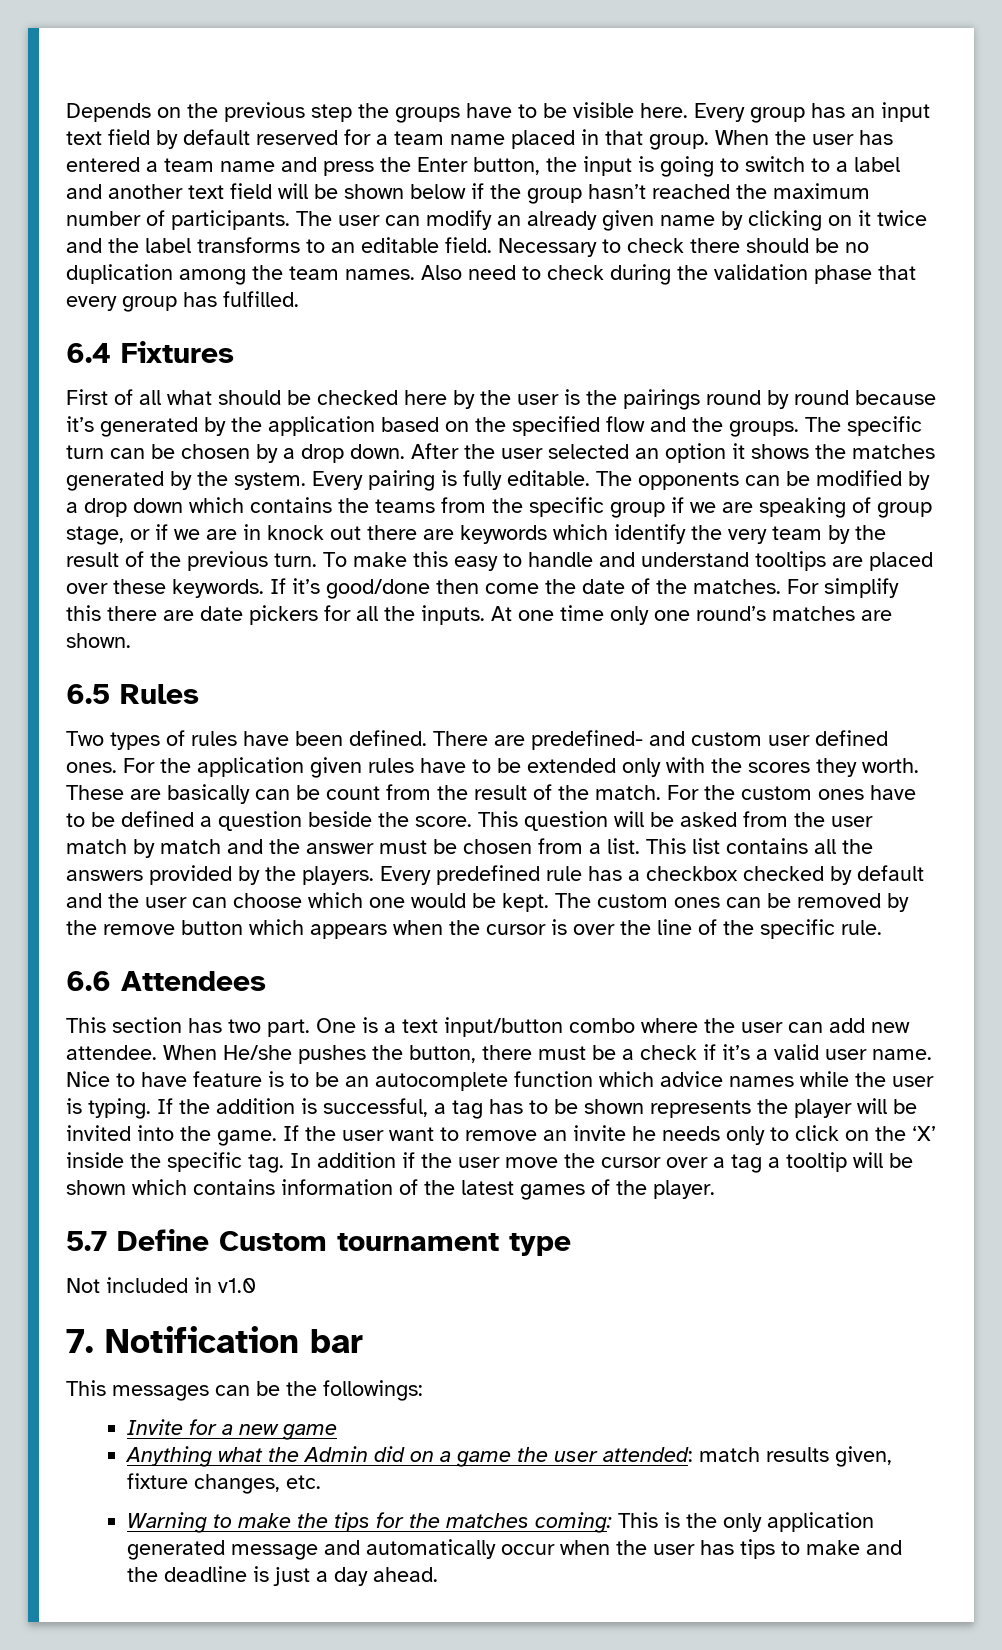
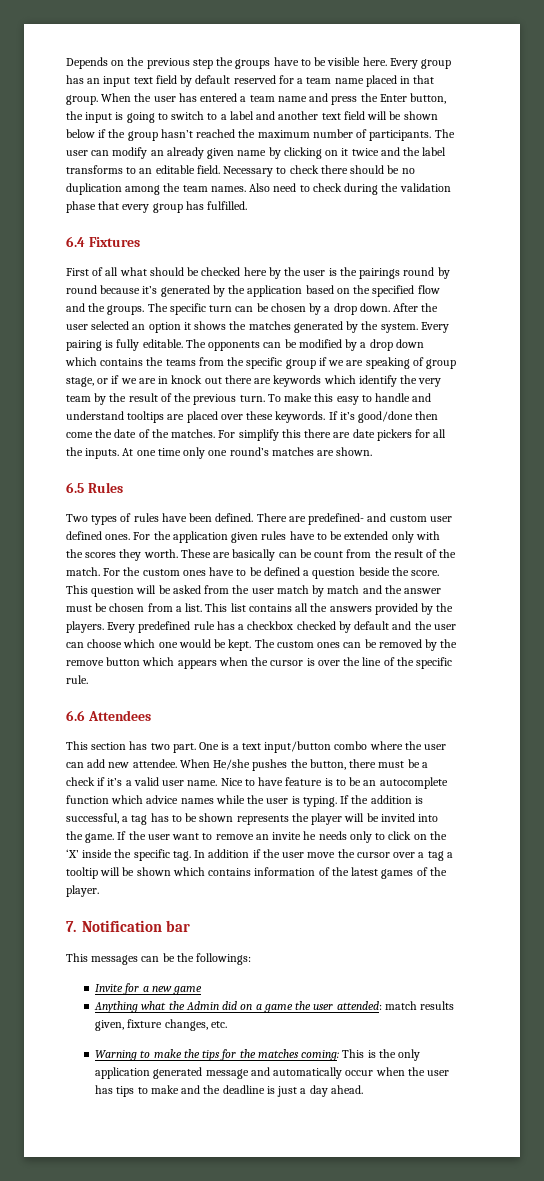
- 5.7 Define Custom tournament type
- Not included in v1.0

